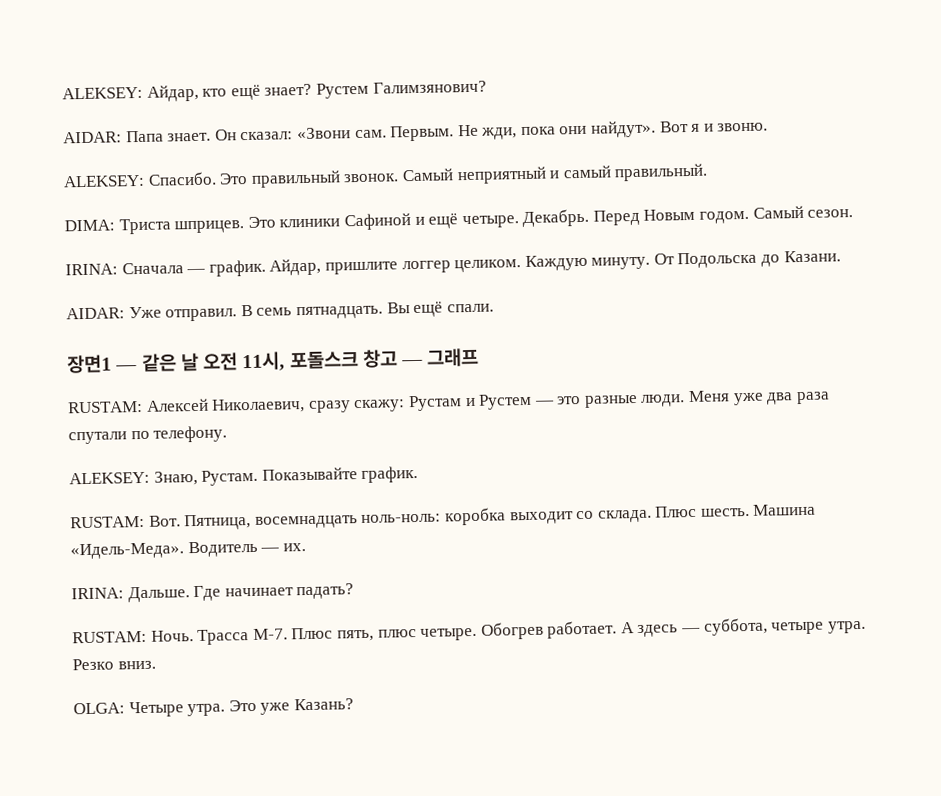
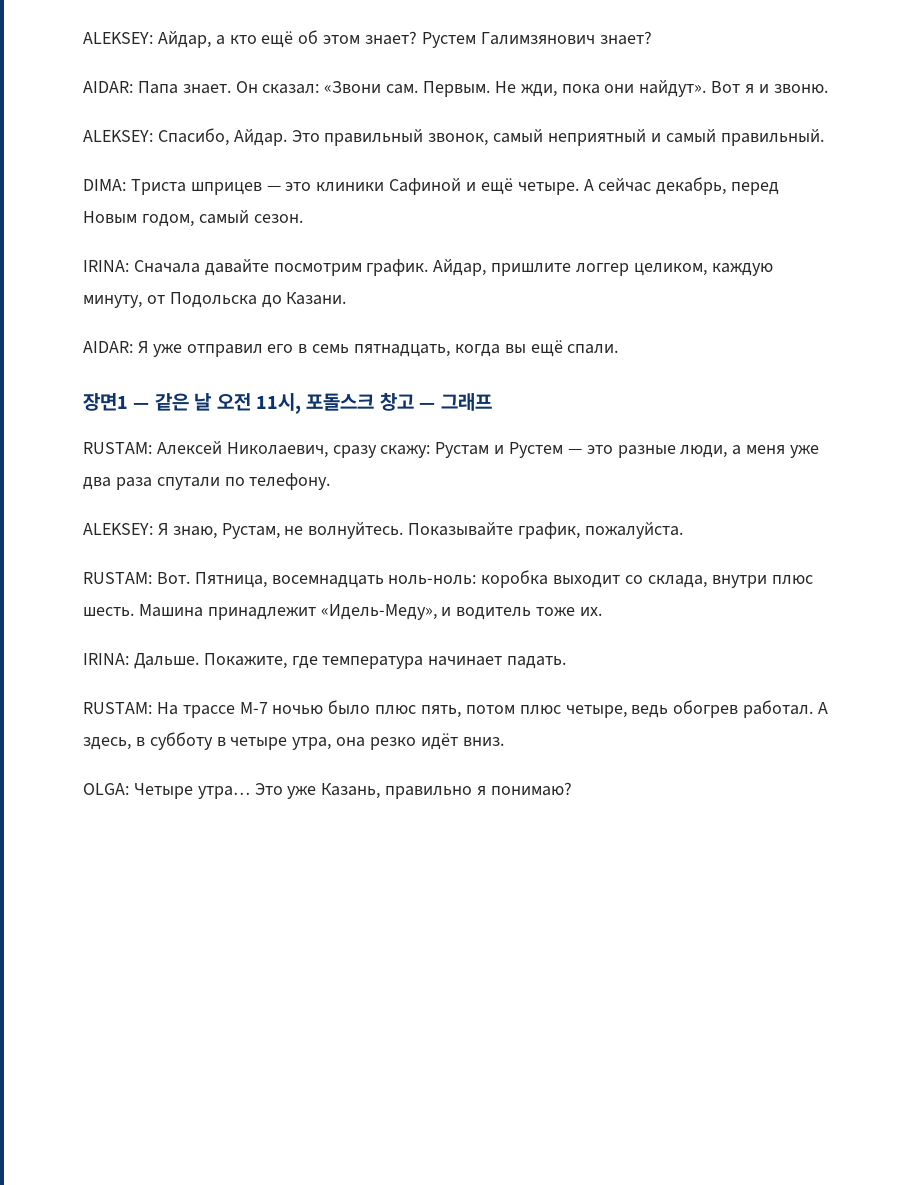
- ALEKSEY: Айдар, кто ещё знает? Рустем Галимзянович?
+ ALEKSEY: Айдар, а кто ещё об этом знает? Рустем Галимзянович знает?
- ALEKSEY: Спасибо. Это правильный звонок. Самый неприятный и самый правильный.
+ ALEKSEY: Спасибо, Айдар. Это правильный звонок, самый неприятный и самый правильный.
- DIMA: Триста шприцев. Это клиники Сафиной и ещё четыре.
+ DIMA: Триста шприцев — это клиники Сафиной и ещё четыре.
- Декабрь. Перед Новым годом. Самый сезон.
+ А сейчас декабрь, перед Новым годом, самый сезон.
- IRINA: Сначала — график.
+ IRINA: Сначала давайте посмотрим график.
- Айдар, пришлите логгер целиком. Каждую минуту. От Подольска до Казани.
+ Айдар, пришлите логгер целиком, каждую минуту, от Подольска до Казани.
- AIDAR: Уже отправил. В семь пятнадцать. Вы ещё спали.
+ AIDAR: Я уже отправил его в семь пятнадцать, когда вы ещё спали.
- RUSTAM: Алексей Николаевич, сразу скажу: Рустам и Рустем — это разные люди. Меня уже два раза спутали по телефону.
+ RUSTAM: Алексей Николаевич, сразу скажу: Рустам и Рустем — это разные люди, а меня уже два раза спутали по телефону.
- ALEKSEY: Знаю, Рустам. Показывайте график.
+ ALEKSEY: Я знаю, Рустам, не волнуйтесь. Показывайте график, пожалуйста.
- RUSTAM: Вот. Пятница, восемнадцать ноль-ноль: коробка выходит со склада. Плюс шесть. Машина «Идель-Меда». Водитель — их.
- IRINA: Дальше. Где начинает падать?
- RUSTAM: Ночь. Трасса М-7. Плюс пять, плюс четыре. Обогрев работает. А здесь — суббота, четыре утра. Резко вниз.
+ RUSTAM: Вот. Пятница, восемнадцать ноль-ноль: коробка выходит со склада, внутри плюс шесть. Машина принадлежит «Идель-Меду», и водитель тоже их.
+ IRINA: Дальше. Покажите, где температура начинает падать.
+ RUSTAM: На трассе М-7 ночью было плюс пять, потом плюс четыре, ведь обогрев работал. А здесь, в субботу в четыре утра, она резко идёт вниз.
- OLGA: Четыре утра.
+ OLGA: Четыре утра…
- Это уже Казань?
+ Это уже Казань, правильно я понимаю?

